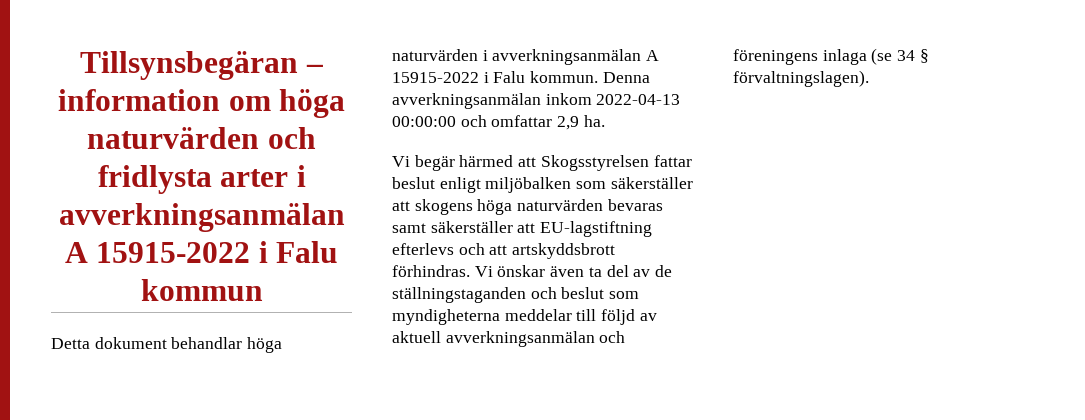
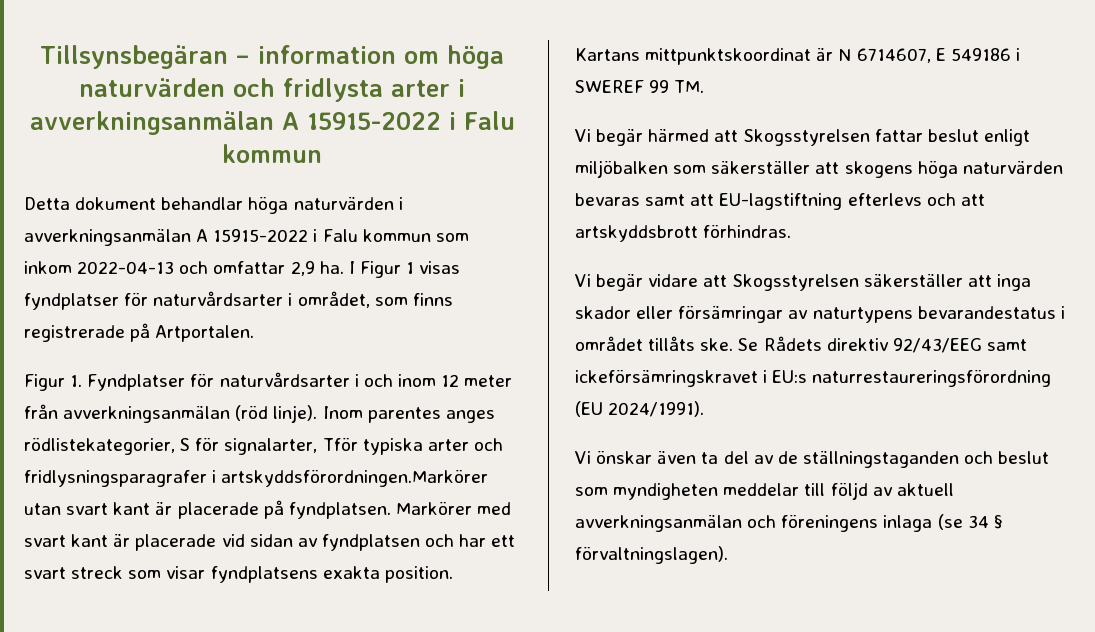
- Detta dokument behandlar höga naturvärden i avverkningsanmälan A 15915-2022 i Falu kommun. Denna avverkningsanmälan inkom 2022-04-13 00:00:00 och omfattar 2,9 ha.
+ Detta dokument behandlar höga naturvärden i avverkningsanmälan A 15915-2022 i Falu kommun som inkom 2022-04-13 och omfattar 2,9 ha. I Figur 1 visas fyndplatser för naturvårdsarter i området, som finns registrerade på Artportalen.
+ Figur 1. Fyndplatser för naturvårdsarter i och inom 12 meter från avverkningsanmälan (röd linje). Inom parentes anges rödlistekategorier, S för signalarter, Tför typiska arter och fridlysningsparagrafer i artskyddsförordningen.Markörer utan svart kant är placerade på fyndplatsen. Markörer med svart kant är placerade vid sidan av fyndplatsen och har ett svart streck som visar fyndplatsens exakta position. Kartans mittpunktskoordinat är N 6714607, E 549186 i SWEREF 99 TM.
- Vi begär härmed att Skogsstyrelsen fattar beslut enligt miljöbalken som säkerställer att skogens höga naturvärden bevaras samt säkerställer att EU-lagstiftning efterlevs och att artskyddsbrott förhindras. Vi önskar även ta del av de ställningstaganden och beslut som myndigheterna meddelar till följd av aktuell avverkningsanmälan och föreningens inlaga (se 34 § förvaltningslagen).
+ Vi begär härmed att Skogsstyrelsen fattar beslut enligt miljöbalken som säkerställer att skogens höga naturvärden bevaras samt att EU-lagstiftning efterlevs och att artskyddsbrott förhindras.
+ Vi begär vidare att Skogsstyrelsen säkerställer att inga skador eller försämringar av naturtypens bevarandestatus i området tillåts ske. Se Rådets direktiv 92/43/EEG samt ickeförsämringskravet i EU:s naturrestaureringsförordning (EU 2024/1991).
+ Vi önskar även ta del av de ställningstaganden och beslut som myndigheten meddelar till följd av aktuell avverkningsanmälan och föreningens inlaga (se 34 § förvaltningslagen).

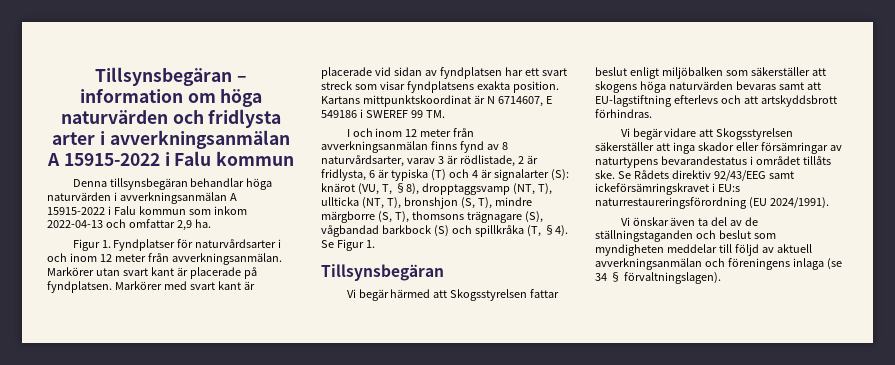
- Detta dokument behandlar höga naturvärden i avverkningsanmälan A 15915-2022 i Falu kommun som inkom 2022-04-13 och omfattar 2,9 ha. I Figur 1 visas fyndplatser för naturvårdsarter i området, som finns registrerade på Artportalen.
+ Denna tillsynsbegäran behandlar höga naturvärden i avverkningsanmälan A 15915-2022 i Falu kommun som inkom 2022-04-13 och omfattar 2,9 ha.
- Figur 1. Fyndplatser för naturvårdsarter i och inom 12 meter från avverkningsanmälan (röd linje). Inom parentes anges rödlistekategorier, S för signalarter, Tför typiska arter och fridlysningsparagrafer i artskyddsförordningen.Markörer utan svart kant är placerade på fyndplatsen.
+ Figur 1. Fyndplatser för naturvårdsarter i och inom 12 meter från avverkningsanmälan. Markörer utan svart kant är placerade på fyndplatsen.
- Markörer med svart kant är placerade vid sidan av fyndplatsen och har ett svart streck som visar fyndplatsens exakta position.
+ Markörer med svart kant är placerade vid sidan av fyndplatsen har ett svart streck som visar fyndplatsens exakta position.
+ I och inom 12 meter från avverkningsanmälan finns fynd av 8 naturvårdsarter, varav 3 är rödlistade, 2 är fridlysta, 6 är typiska (T) och 4 är signalarter (S): knärot (VU, T, §8), dropptaggsvamp (NT, T), ullticka (NT, T), bronshjon (S, T), mindre märgborre (S, T), thomsons trägnagare (S), vågbandad barkbock (S) och spillkråka (T, §4). Se Figur 1.
+ Tillsynsbegäran

